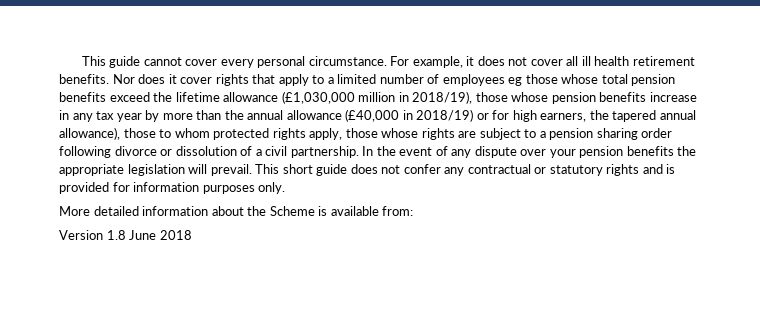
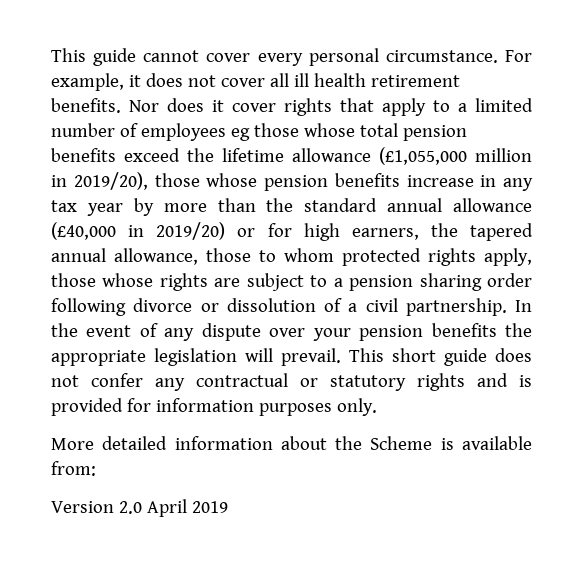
- Nor does it cover rights that apply to a limited number of employees eg those whose total pension benefits exceed the lifetime allowance (£1,030,000 million in 2018/19), those whose pension benefits increase in any tax year by more than the annual allowance (£40,000 in 2018/19) or for high earners, the tapered annual allowance), those to whom protected rights apply, those whose rights are subject to a pension sharing order following divorce or dissolution of a civil partnership.
+ Nor does it cover rights that apply to a limited number of employees eg those whose total pension benefits exceed the lifetime allowance (£1,055,000 million in 2019/20), those whose pension benefits increase in any tax year by more than the standard annual allowance (£40,000 in 2019/20) or for high earners, the tapered annual allowance, those to whom protected rights apply, those whose rights are subject to a pension sharing order following divorce or dissolution of a civil partnership.
- Version 1.8 June 2018
+ Version 2.0 April 2019

